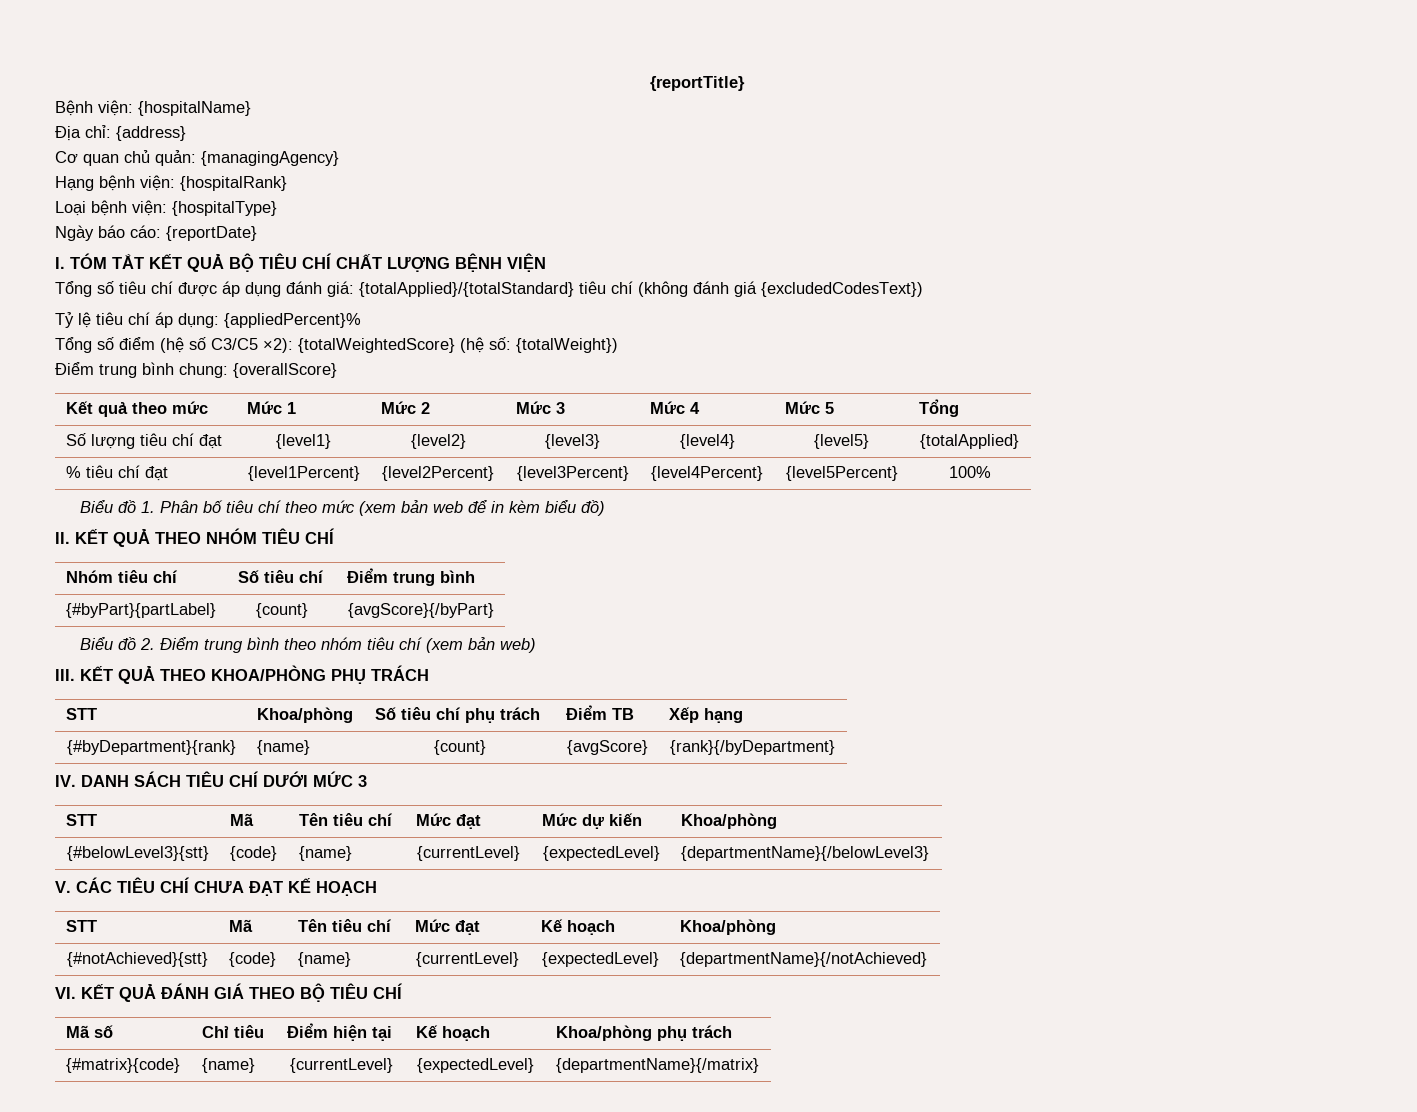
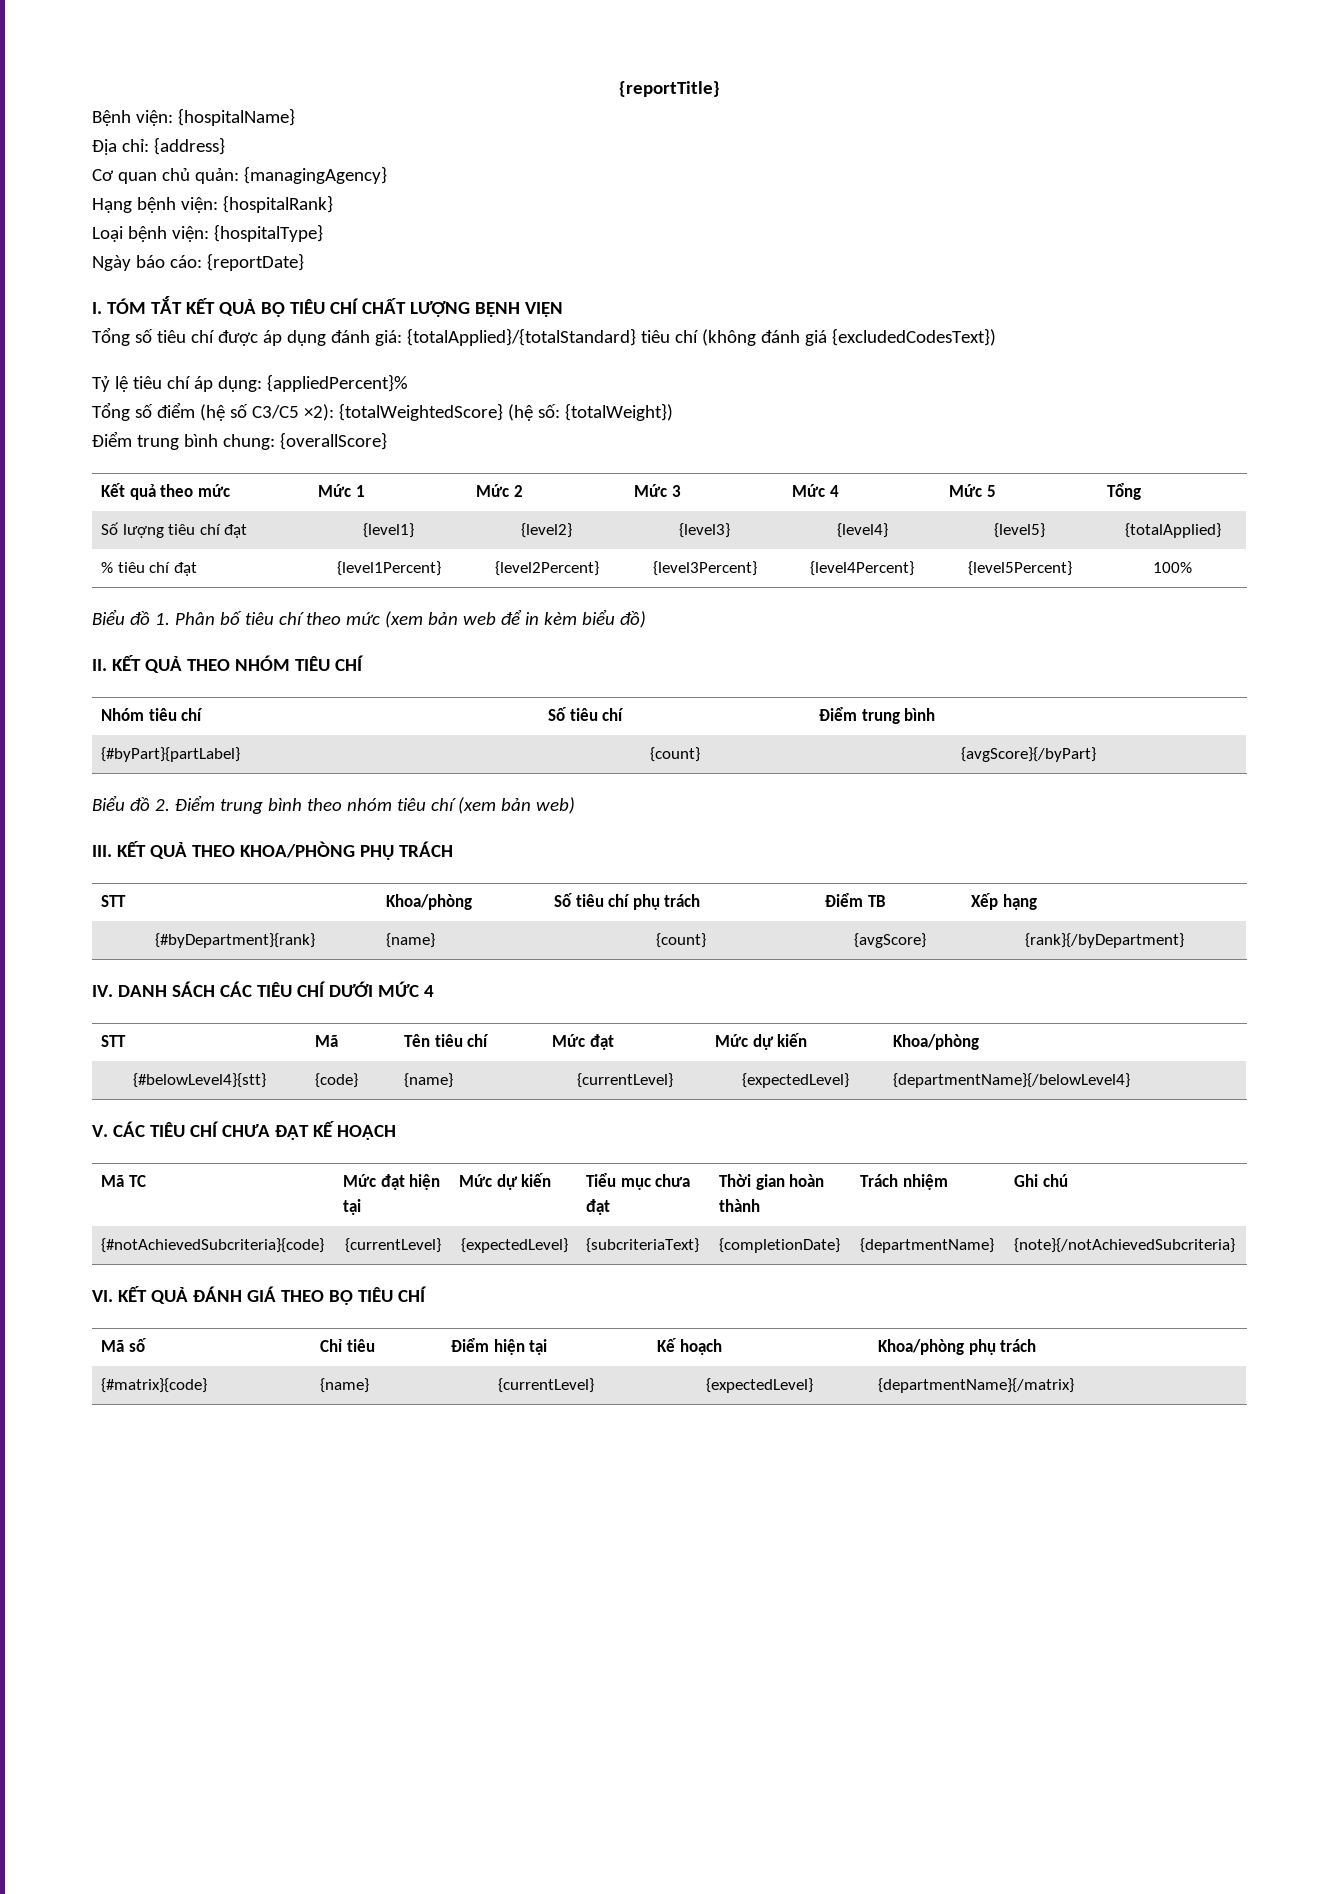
- IV. DANH SÁCH TIÊU CHÍ DƯỚI MỨC 3
+ IV. DANH SÁCH CÁC TIÊU CHÍ DƯỚI MỨC 4
- {#belowLevel3}{stt} | {code} | {name} | {currentLevel} | {expectedLevel} | {departmentName}{/belowLevel3}
+ {#belowLevel4}{stt} | {code} | {name} | {currentLevel} | {expectedLevel} | {departmentName}{/belowLevel4}
- STT | Mã | Tên tiêu chí | Mức đạt | Kế hoạch | Khoa/phòng
- {#notAchieved}{stt} | {code} | {name} | {currentLevel} | {expectedLevel} | {departmentName}{/notAchieved}
+ Mã TC | Mức đạt hiện tại | Mức dự kiến | Tiểu mục chưa đạt | Thời gian hoàn thành | Trách nhiệm | Ghi chú
+ {#notAchievedSubcriteria}{code} | {currentLevel} | {expectedLevel} | {subcriteriaText} | {completionDate} | {departmentName} | {note}{/notAchievedSubcriteria}

